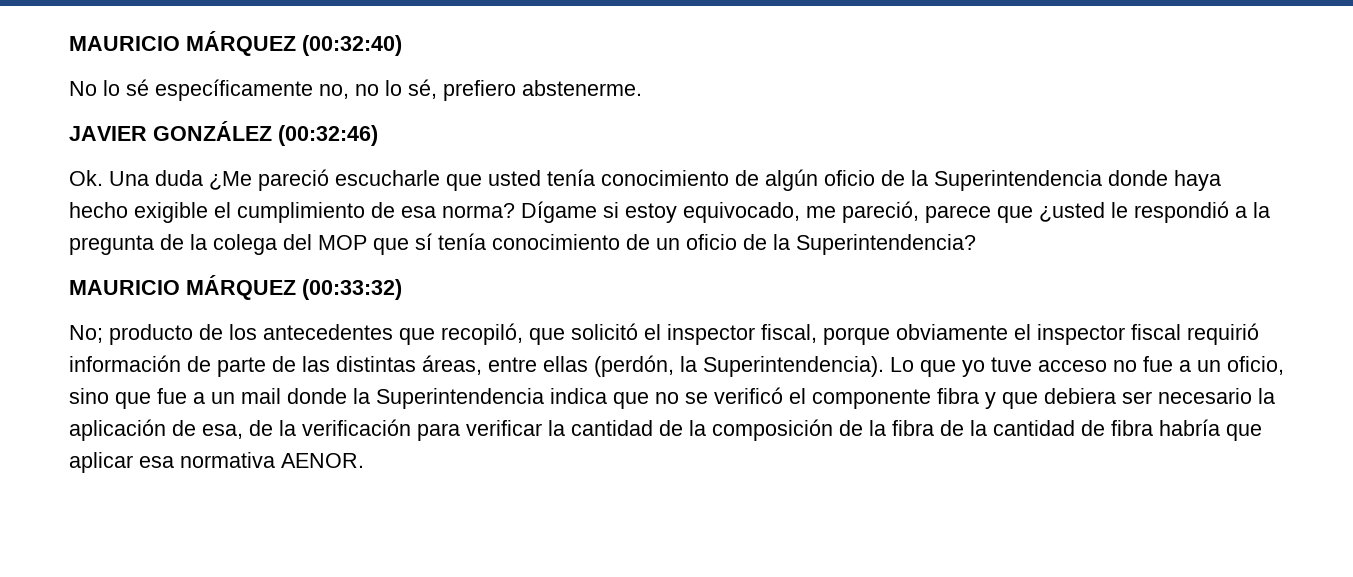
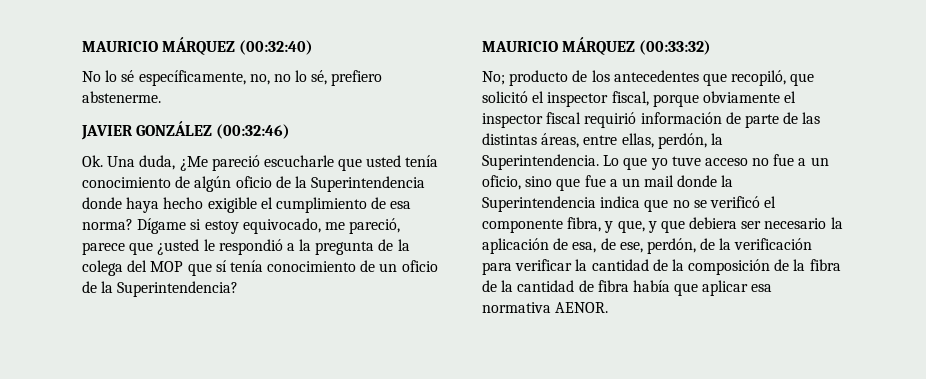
- No lo sé específicamente no, no lo sé, prefiero abstenerme.
+ No lo sé específicamente, no, no lo sé, prefiero abstenerme.
- Ok. Una duda ¿Me pareció escucharle que usted tenía conocimiento de algún oficio de la Superintendencia donde haya hecho exigible el cumplimiento de esa norma?
+ Ok. Una duda, ¿Me pareció escucharle que usted tenía conocimiento de algún oficio de la Superintendencia donde haya hecho exigible el cumplimiento de esa norma?
- No; producto de los antecedentes que recopiló, que solicitó el inspector fiscal, porque obviamente el inspector fiscal requirió información de parte de las distintas áreas, entre ellas (perdón, la Superintendencia).
+ No; producto de los antecedentes que recopiló, que solicitó el inspector fiscal, porque obviamente el inspector fiscal requirió información de parte de las distintas áreas, entre ellas, perdón, la Superintendencia.
- Lo que yo tuve acceso no fue a un oficio, sino que fue a un mail donde la Superintendencia indica que no se verificó el componente fibra y que debiera ser necesario la aplicación de esa, de la verificación para verificar la cantidad de la composición de la fibra de la cantidad de fibra habría que aplicar esa normativa AENOR.
+ Lo que yo tuve acceso no fue a un oficio, sino que fue a un mail donde la Superintendencia indica que no se verificó el componente fibra, y que, y que debiera ser necesario la aplicación de esa, de ese, perdón, de la verificación para verificar la cantidad de la composición de la fibra de la cantidad de fibra había que aplicar esa normativa AENOR.

